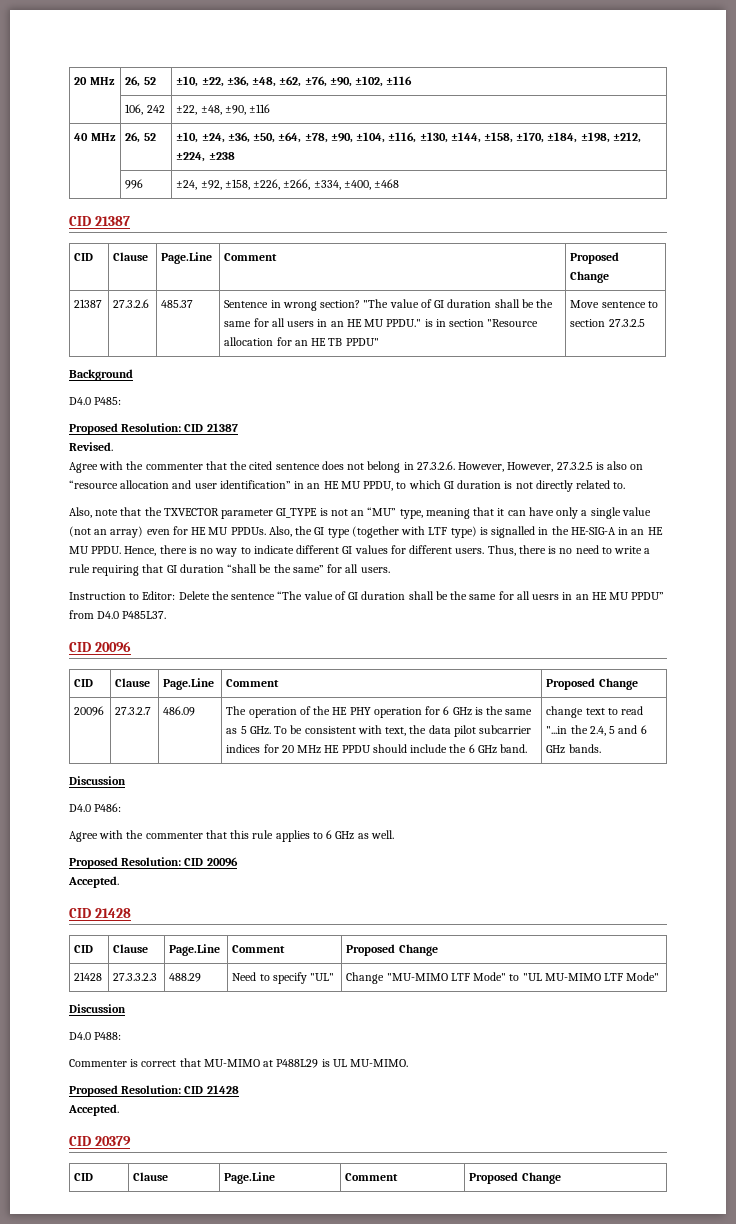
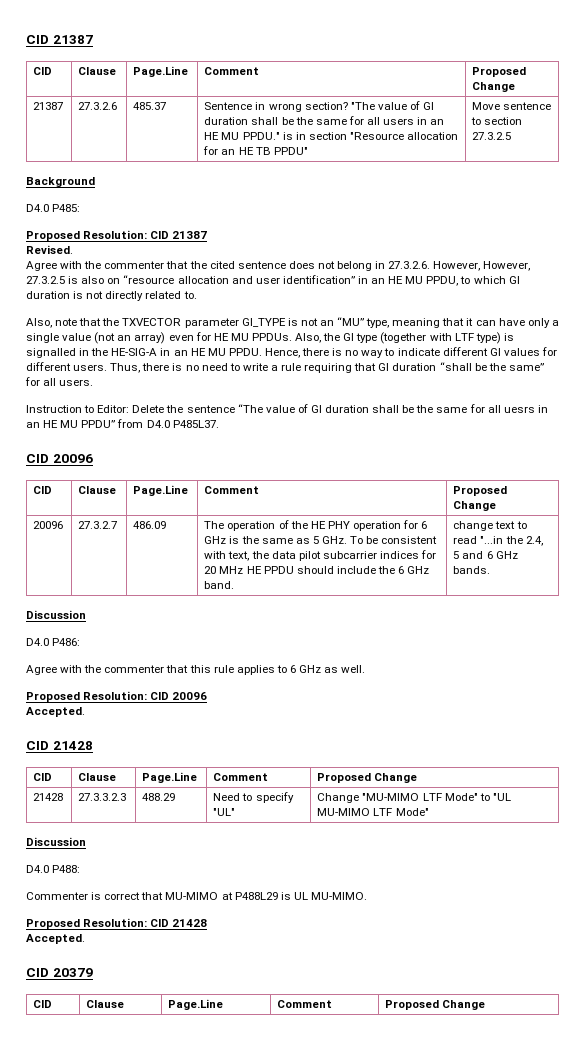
- 20 MHz | 26, 52 | ±10, ±22, ±36, ±48, ±62, ±76, ±90, ±102, ±116
- | 106, 242 | ±22, ±48, ±90, ±116
- 40 MHz | 26, 52 | ±10, ±24, ±36, ±50, ±64, ±78, ±90, ±104, ±116, ±130, ±144, ±158, ±170, ±184, ±198, ±212, ±224, ±238
- | 996 | ±24, ±92, ±158, ±226, ±266, ±334, ±400, ±468

